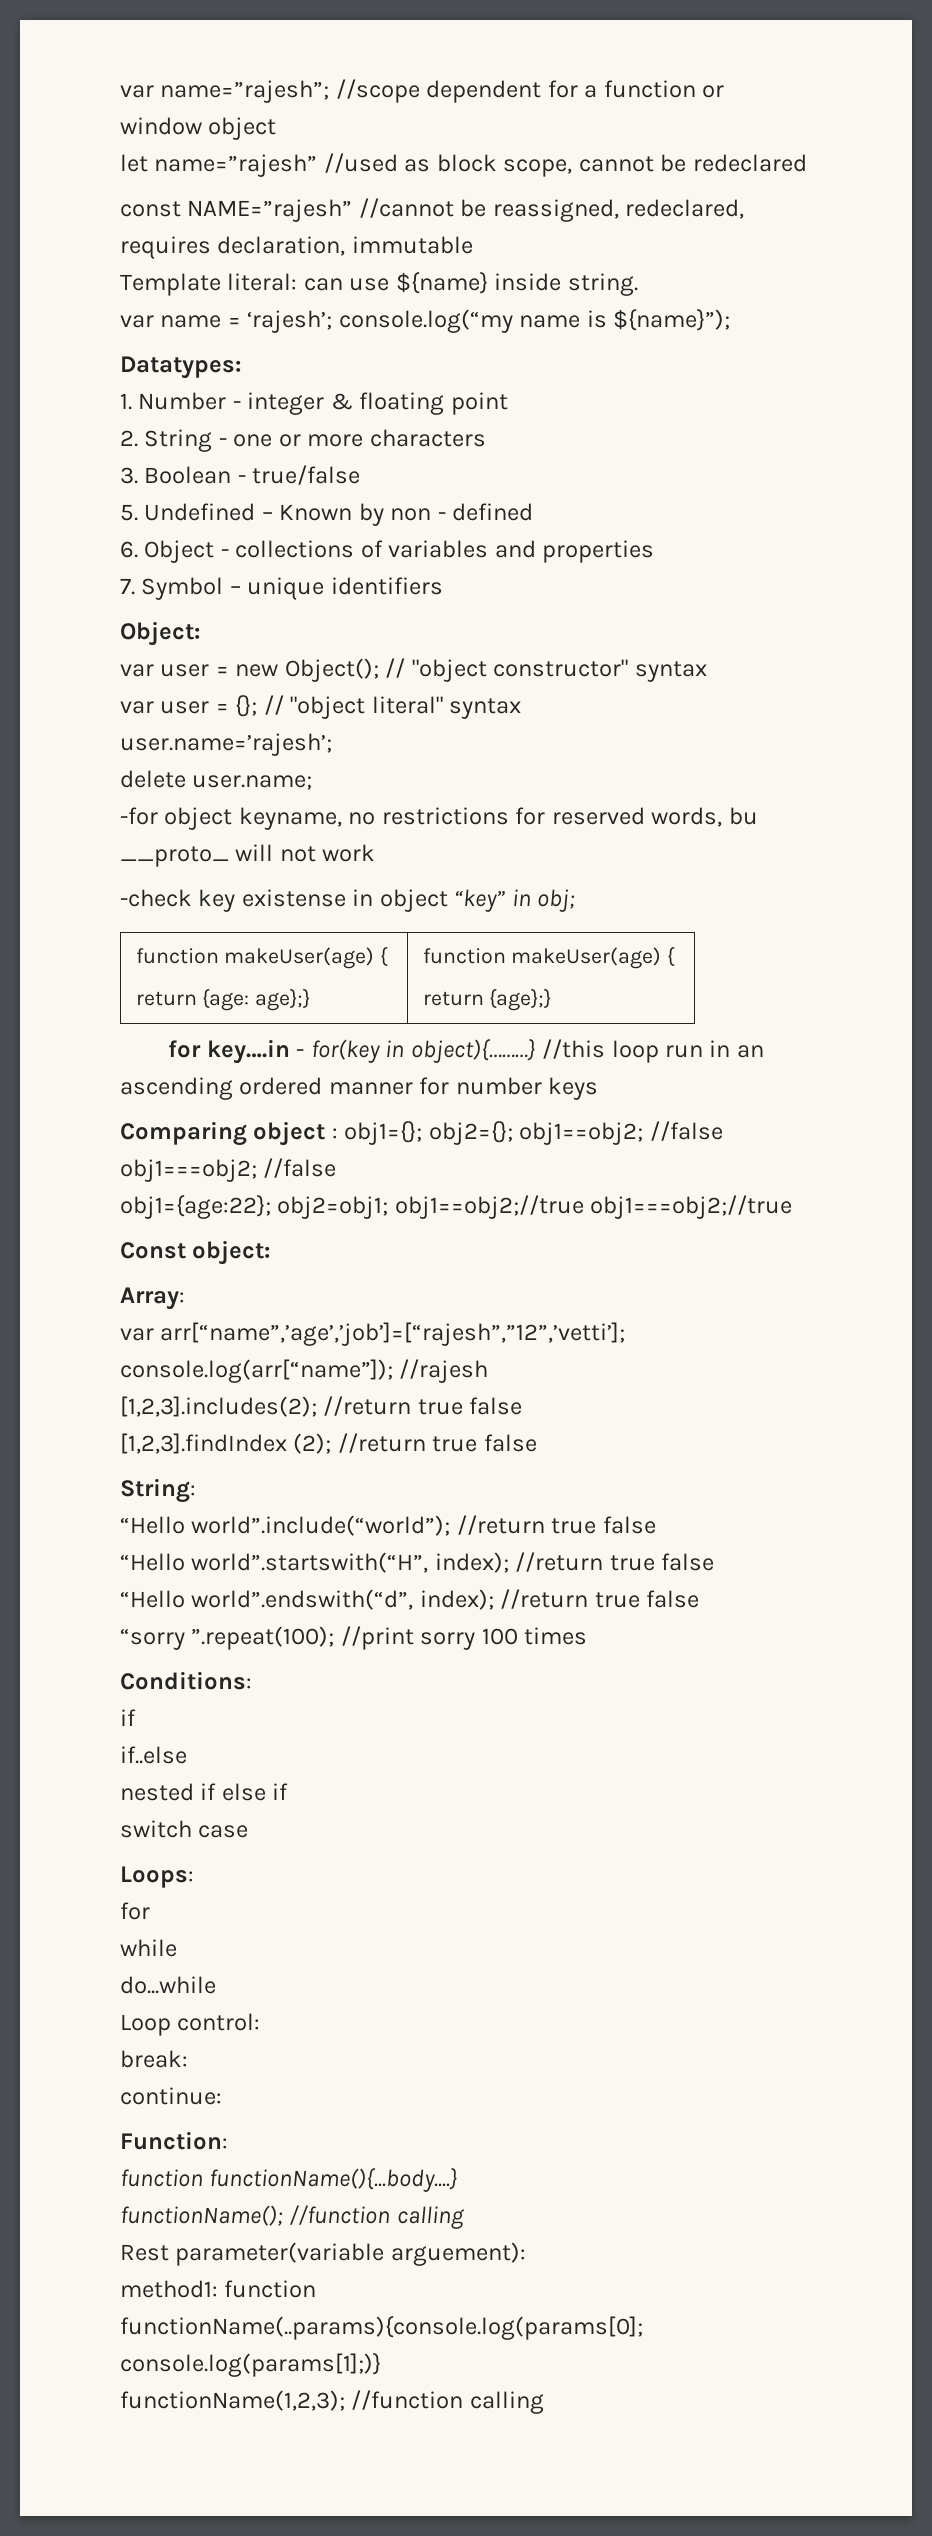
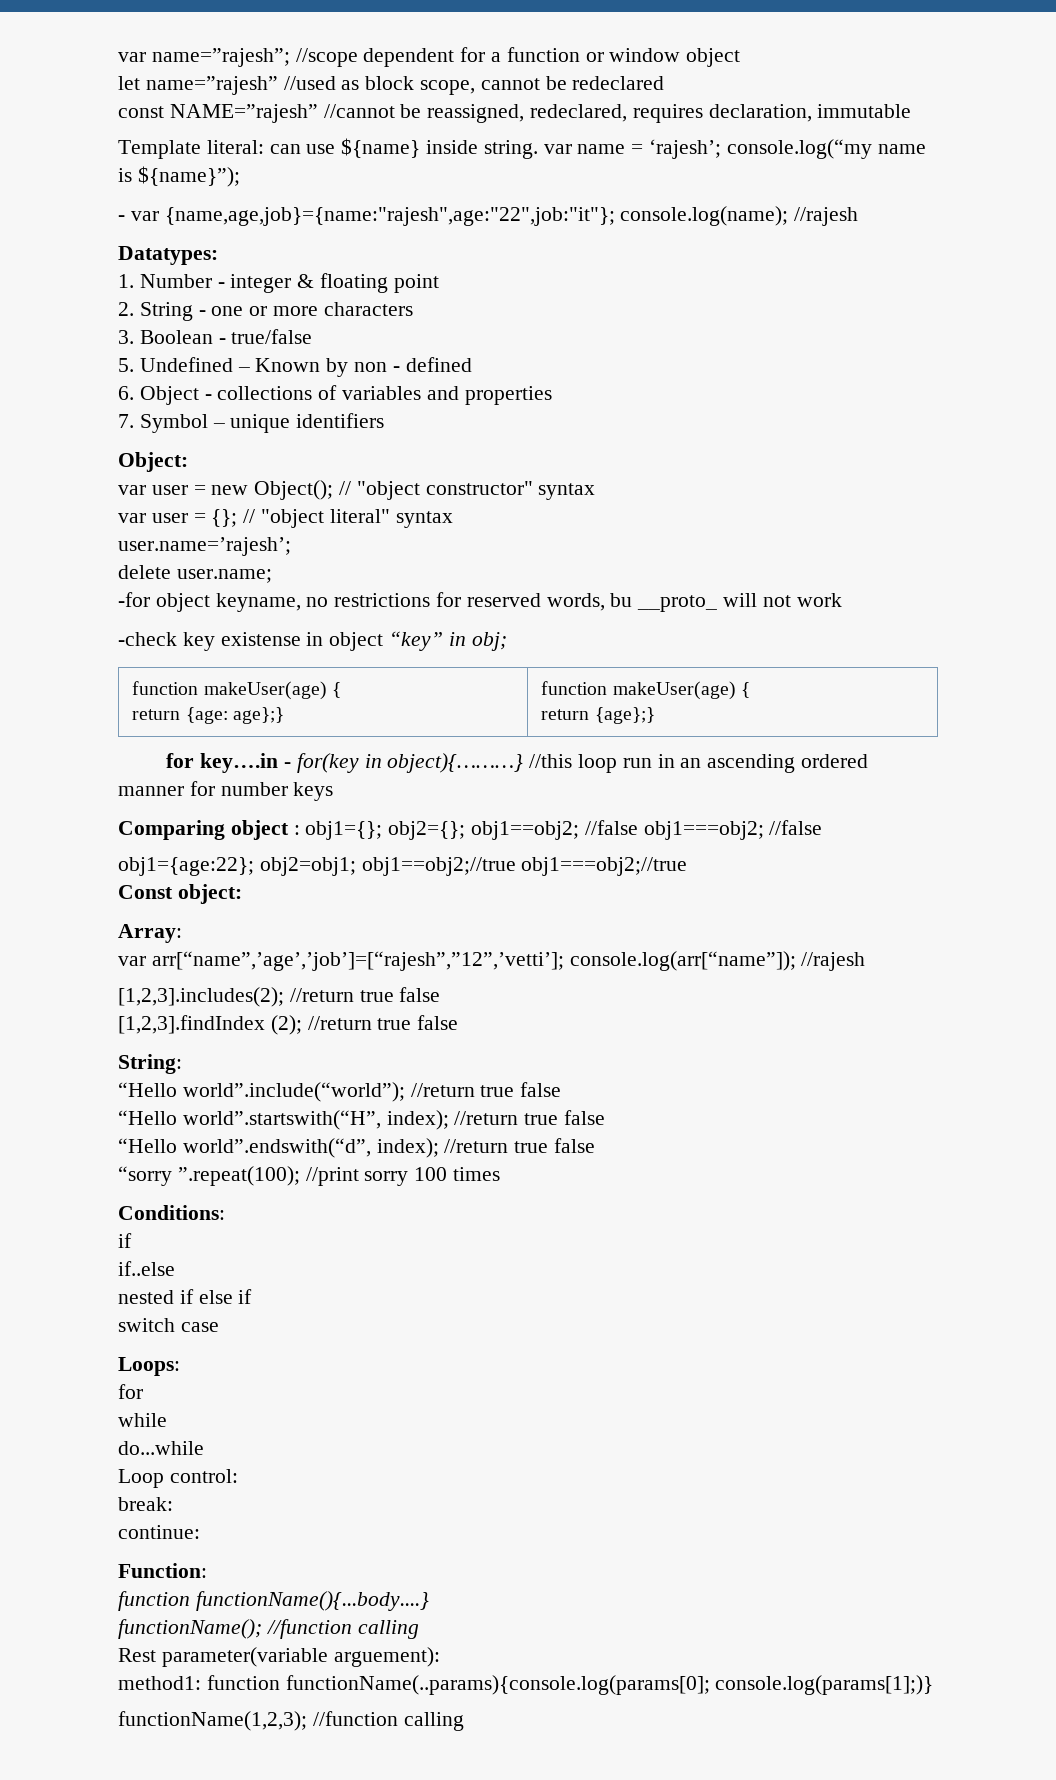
- Template literal: can use ${name} inside string.
- var name = ‘rajesh’; console.log(“my name is ${name}”);
+ Template literal: can use ${name} inside string. var name = ‘rajesh’; console.log(“my name is ${name}”);
+ - var {name,age,job}={name:"rajesh",age:"22",job:"it"}; console.log(name); //rajesh

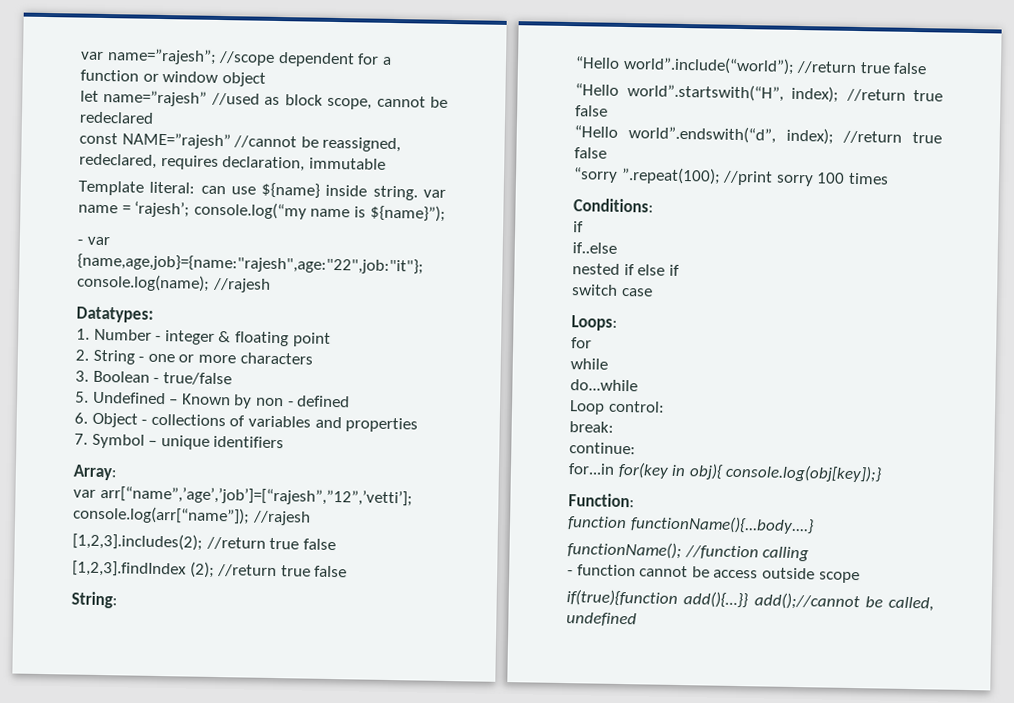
- Object:
- var user = new Object(); // "object constructor" syntax
- var user = {}; // "object literal" syntax
- user.name=’rajesh’;
- delete user.name;
- -for object keyname, no restrictions for reserved words, bu __proto_ will not work
- -check key existense in object “key” in obj;
- function makeUser(age) {
- return {age: age};} | function makeUser(age) {
- return {age};}
- for key….in - for(key in object){………} //this loop run in an ascending ordered manner for number keys
- Comparing object : obj1={}; obj2={}; obj1==obj2; //false obj1===obj2; //false
- obj1={age:22}; obj2=obj1; obj1==obj2;//true obj1===obj2;//true
- Const object:
+ for...in for(key in obj){ console.log(obj[key]);}
- Rest parameter(variable arguement):
- method1: function functionName(..params){console.log(params[0]; console.log(params[1];)}
- functionName(1,2,3); //function calling
+ - function cannot be access outside scope
+ if(true){function add(){…}} add();//cannot be called, undefined

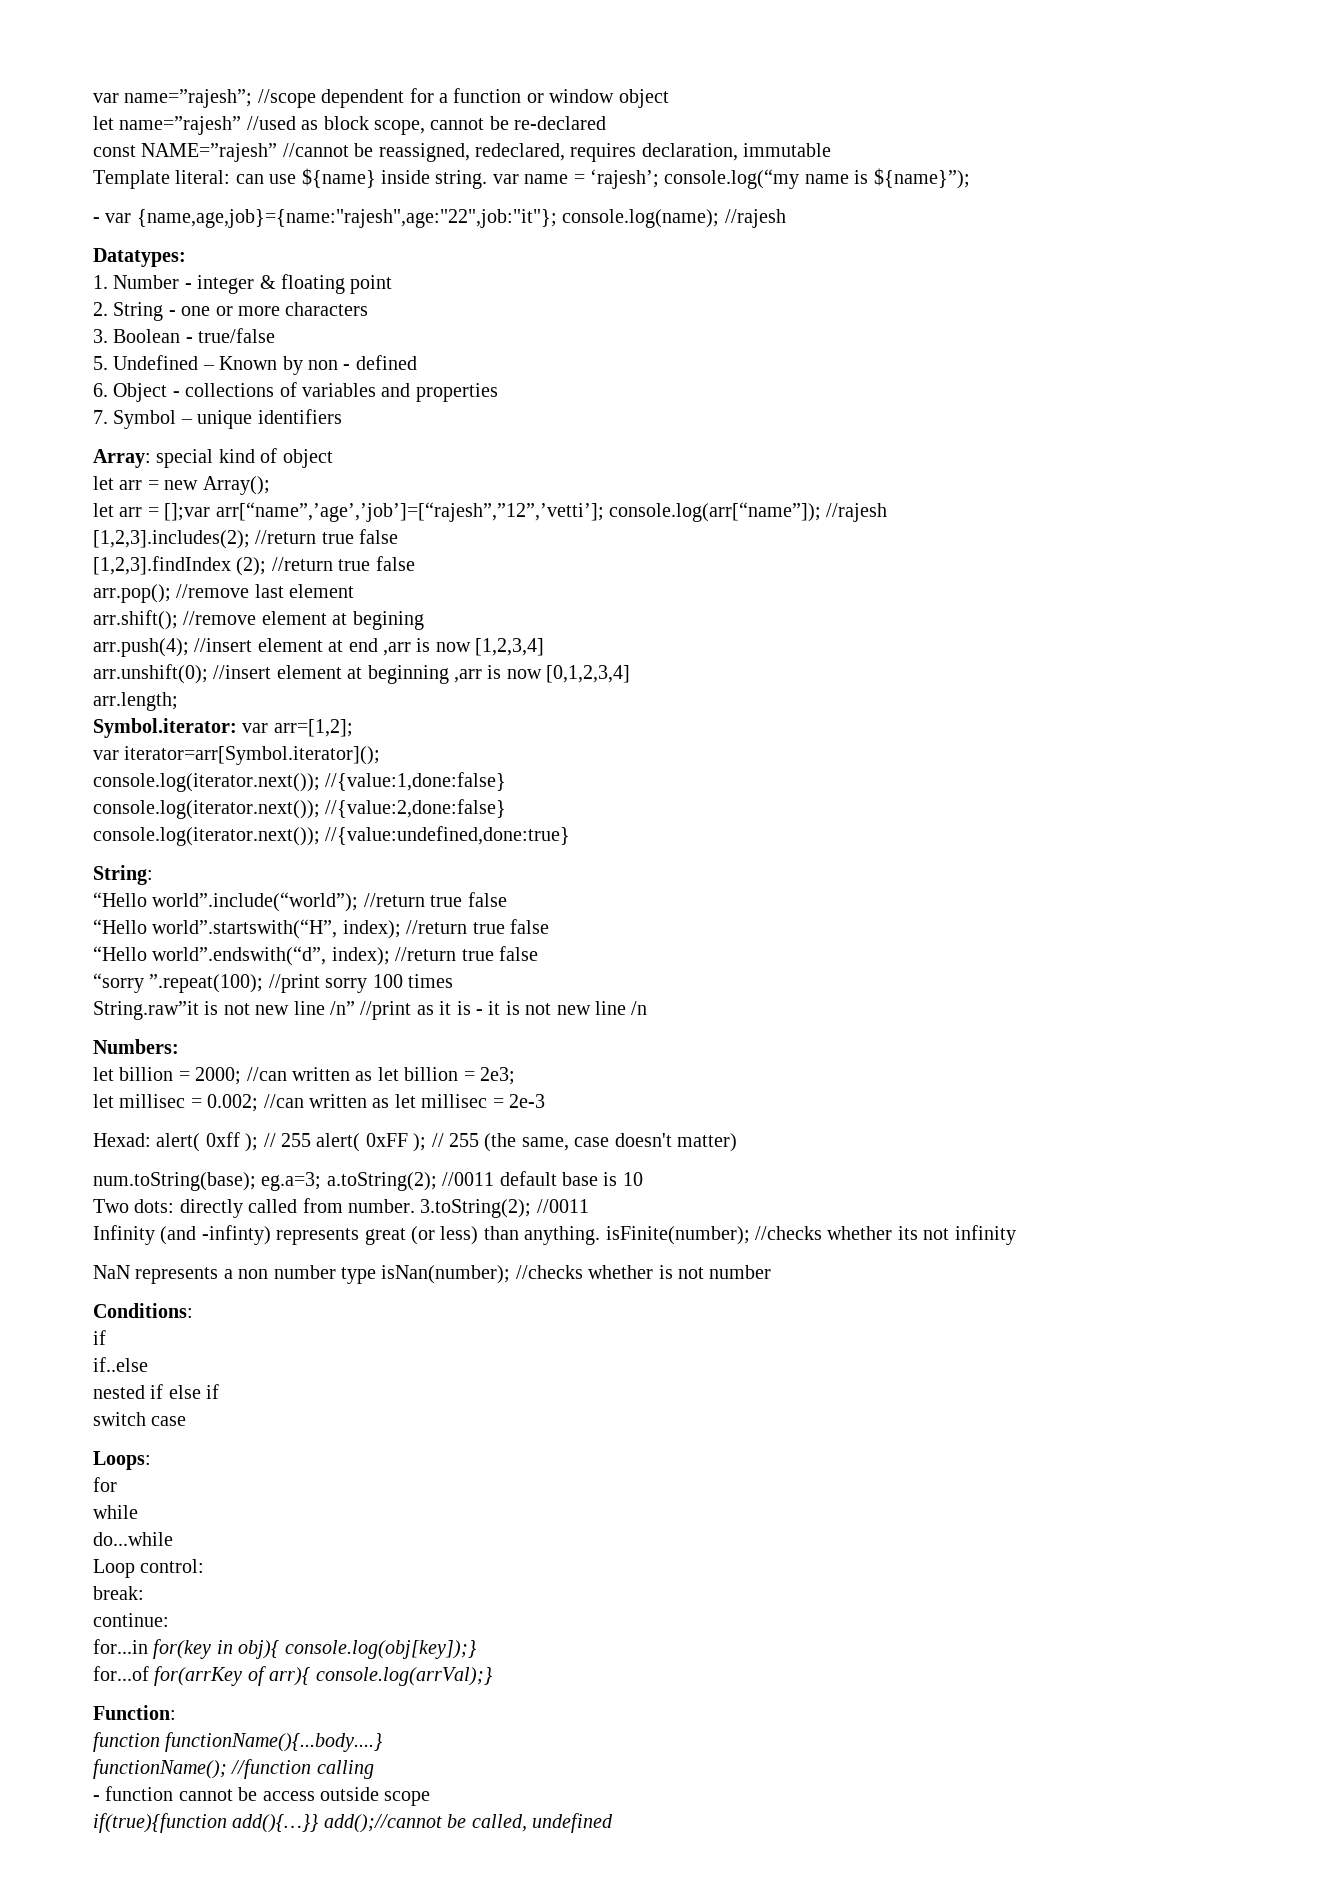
- let name=”rajesh” //used as block scope, cannot be redeclared
+ let name=”rajesh” //used as block scope, cannot be re-declared
- Array:
- var arr[“name”,’age’,’job’]=[“rajesh”,”12”,’vetti’]; console.log(arr[“name”]); //rajesh
+ Array: special kind of object
+ let arr = new Array();
+ let arr = [];var arr[“name”,’age’,’job’]=[“rajesh”,”12”,’vetti’]; console.log(arr[“name”]); //rajesh
+ arr.pop(); //remove last element
+ arr.shift(); //remove element at begining
+ arr.push(4); //insert element at end ,arr is now [1,2,3,4]
+ arr.unshift(0); //insert element at beginning ,arr is now [0,1,2,3,4]
+ arr.length;
+ Symbol.iterator: var arr=[1,2];
+ var iterator=arr[Symbol.iterator]();
+ console.log(iterator.next()); //{value:1,done:false}
+ console.log(iterator.next()); //{value:2,done:false}
+ console.log(iterator.next()); //{value:undefined,done:true}
+ String.raw”it is not new line /n” //print as it is - it is not new line /n
+ Numbers:
+ let billion = 2000; //can written as let billion = 2e3;
+ let millisec = 0.002; //can written as let millisec = 2e-3
+ Hexad: alert( 0xff ); // 255 alert( 0xFF ); // 255 (the same, case doesn't matter)
+ num.toString(base); eg.a=3; a.toString(2); //0011 default base is 10
+ Two dots: directly called from number. 3.toString(2); //0011
+ Infinity (and -infinty) represents great (or less) than anything. isFinite(number); //checks whether its not infinity
+ NaN represents a non number type isNan(number); //checks whether is not number
+ for...of for(arrKey of arr){ console.log(arrVal);}

